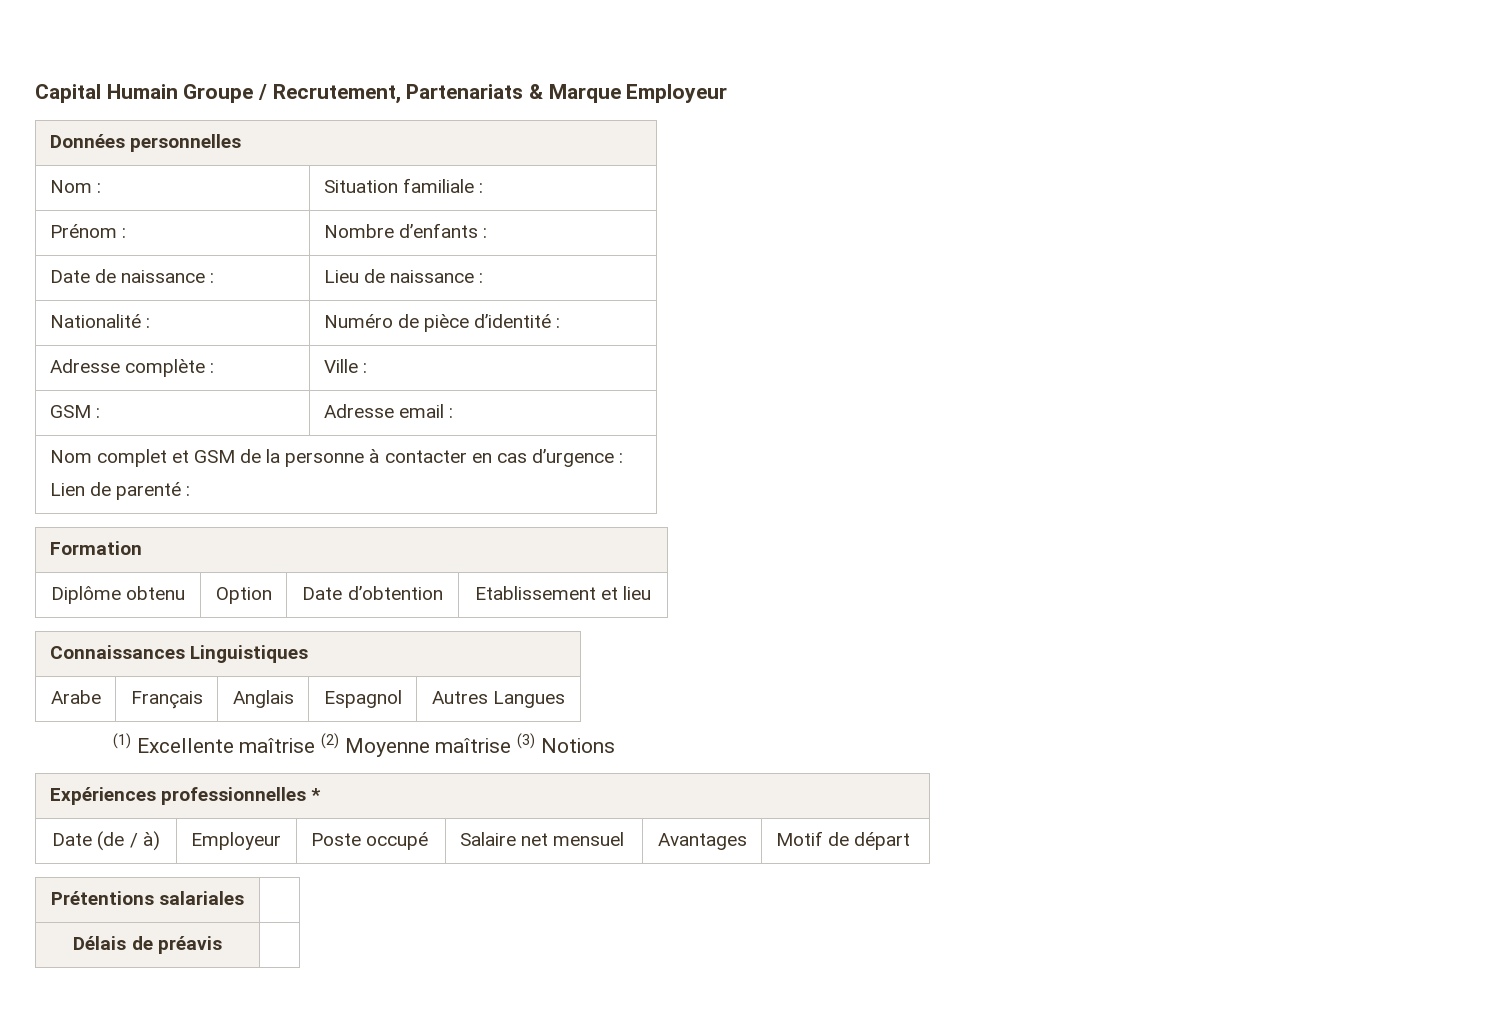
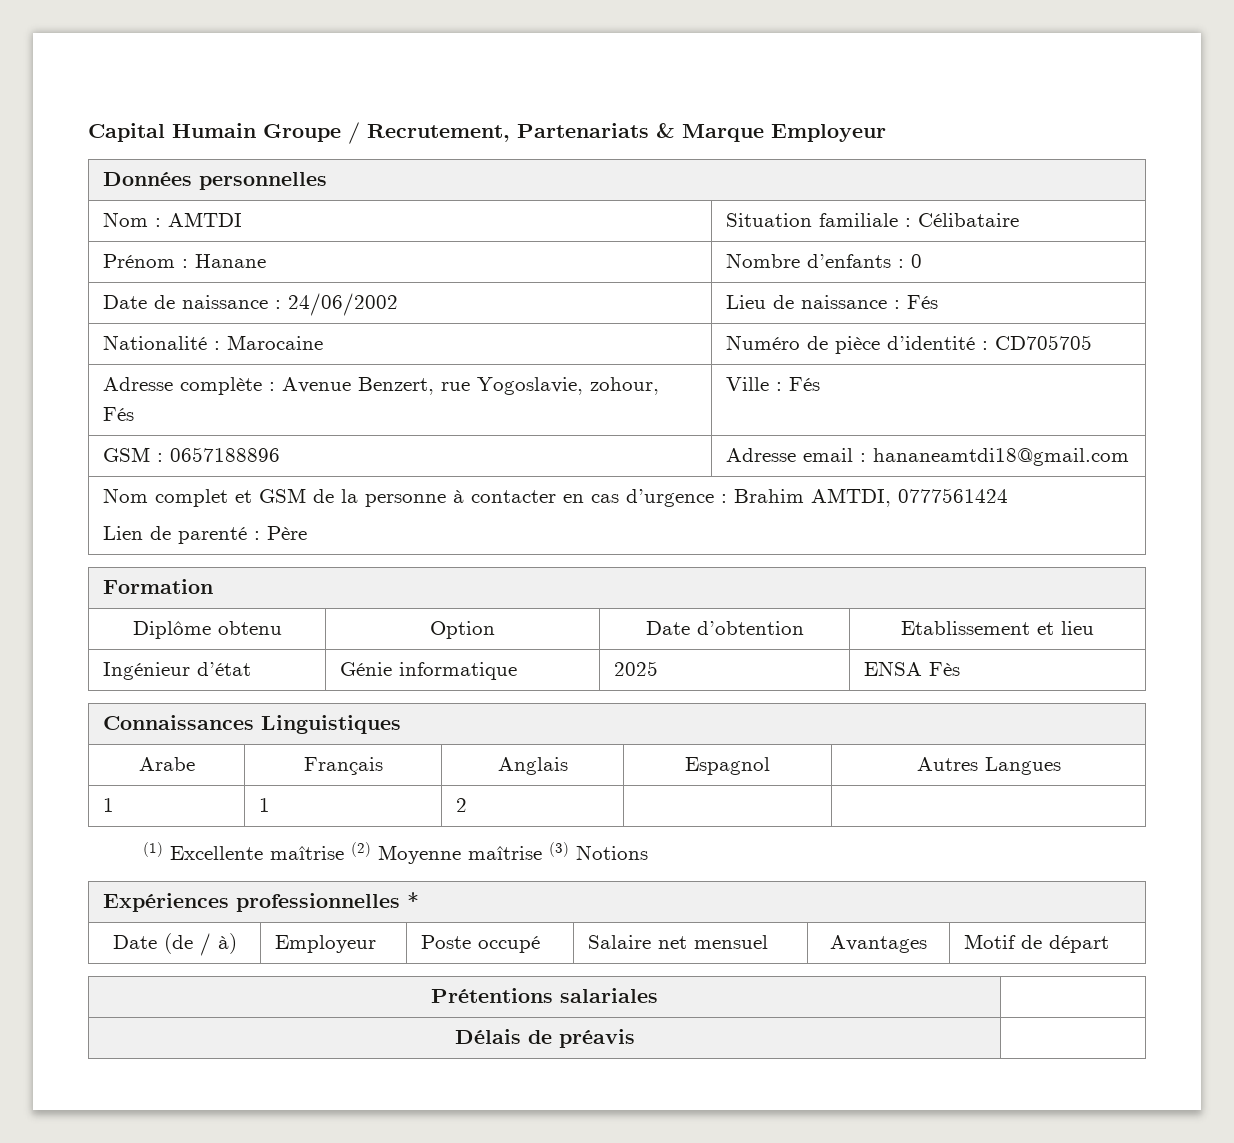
- Nom : | Situation familiale :
+ Nom : AMTDI | Situation familiale : Célibataire
- Prénom : | Nombre d’enfants :
+ Prénom : Hanane | Nombre d’enfants : 0
- Date de naissance : | Lieu de naissance :
+ Date de naissance : 24/06/2002 | Lieu de naissance : Fés
- Nationalité : | Numéro de pièce d’identité :
+ Nationalité : Marocaine | Numéro de pièce d’identité : CD705705
- Adresse complète : | Ville :
+ Adresse complète : Avenue Benzert, rue Yogoslavie, zohour, Fés | Ville : Fés
- GSM : | Adresse email :
+ GSM : 0657188896 | Adresse email : hananeamtdi18@gmail.com
- Nom complet et GSM de la personne à contacter en cas d’urgence :
- Lien de parenté :
+ Nom complet et GSM de la personne à contacter en cas d’urgence : Brahim AMTDI, 0777561424
+ Lien de parenté : Père
+ Ingénieur d’état | Génie informatique | 2025 | ENSA Fès
+ 1 | 1 | 2 | |

